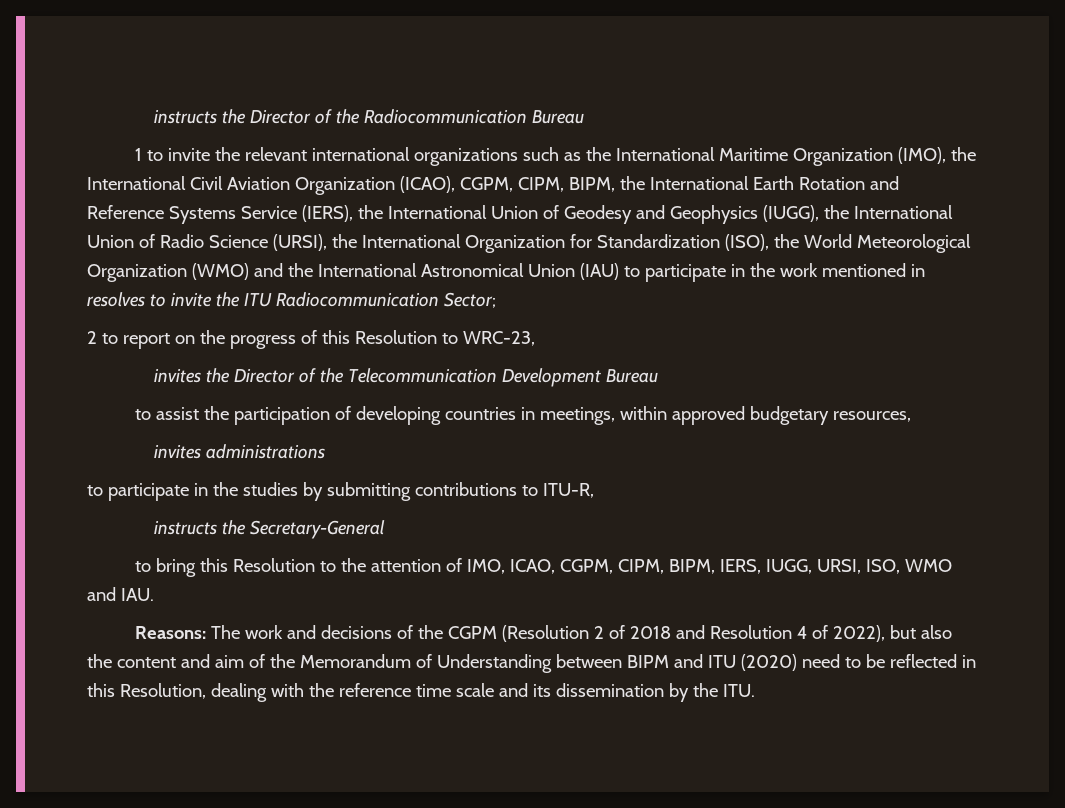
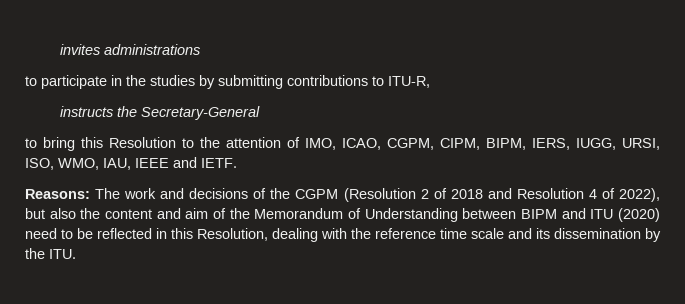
- instructs the Director of the Radiocommunication Bureau
- 1 to invite the relevant international organizations such as the International Maritime Organization (IMO), the International Civil Aviation Organization (ICAO), CGPM, CIPM, BIPM, the International Earth Rotation and Reference Systems Service (IERS), the International Union of Geodesy and Geophysics (IUGG), the International Union of Radio Science (URSI), the International Organization for Standardization (ISO), the World Meteorological Organization (WMO) and the International Astronomical Union (IAU) to participate in the work mentioned in resolves to invite the ITU Radiocommunication Sector;
- 2 to report on the progress of this Resolution to WRC-23,
- invites the Director of the Telecommunication Development Bureau
- to assist the participation of developing countries in meetings, within approved budgetary resources,
- to bring this Resolution to the attention of IMO, ICAO, CGPM, CIPM, BIPM, IERS, IUGG, URSI, ISO, WMO and IAU.
+ to bring this Resolution to the attention of IMO, ICAO, CGPM, CIPM, BIPM, IERS, IUGG, URSI, ISO, WMO, IAU, IEEE and IETF.

